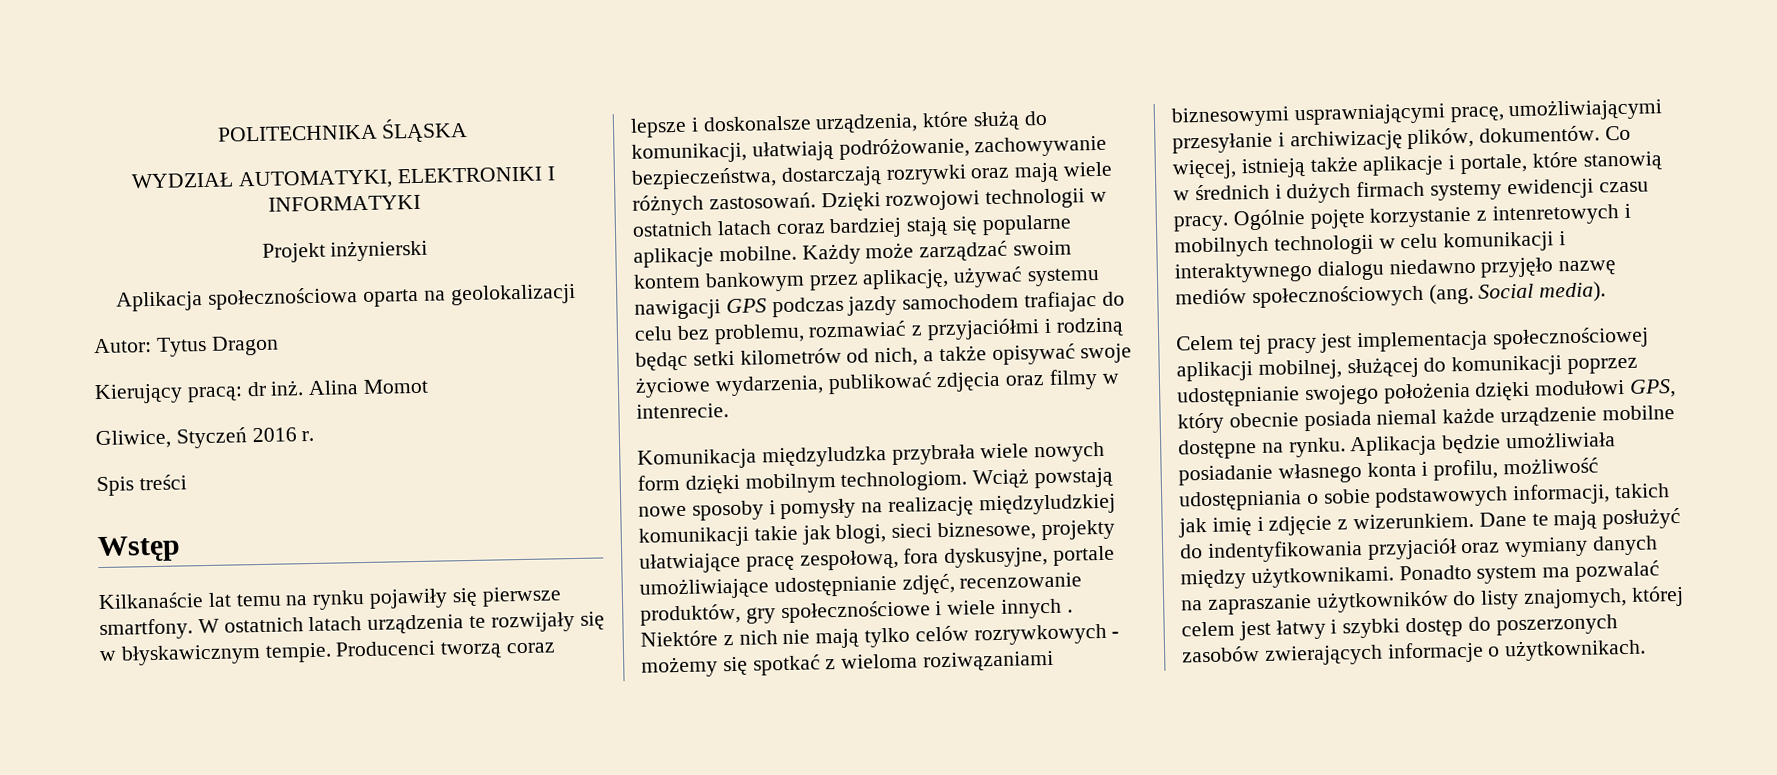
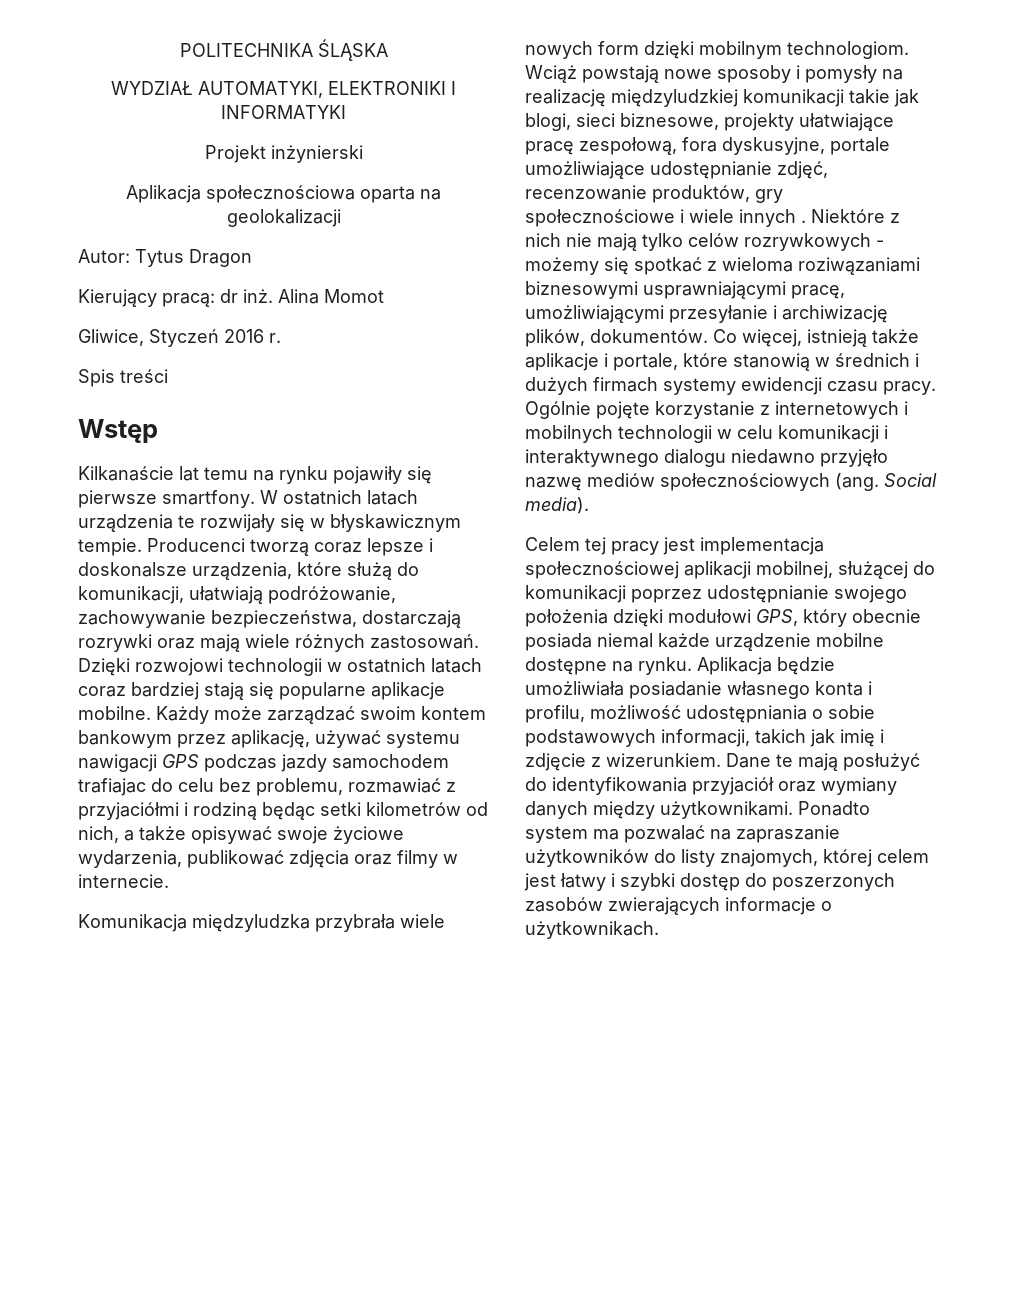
- Każdy może zarządzać swoim kontem bankowym przez aplikację, używać systemu nawigacji GPS podczas jazdy samochodem trafiajac do celu bez problemu, rozmawiać z przyjaciółmi i rodziną będąc setki kilometrów od nich, a także opisywać swoje życiowe wydarzenia, publikować zdjęcia oraz filmy w intenrecie.
+ Każdy może zarządzać swoim kontem bankowym przez aplikację, używać systemu nawigacji GPS podczas jazdy samochodem trafiajac do celu bez problemu, rozmawiać z przyjaciółmi i rodziną będąc setki kilometrów od nich, a także opisywać swoje życiowe wydarzenia, publikować zdjęcia oraz filmy w internecie.
- Ogólnie pojęte korzystanie z intenretowych i mobilnych technologii w celu komunikacji i interaktywnego dialogu niedawno przyjęło nazwę mediów społecznościowych (ang.
+ Ogólnie pojęte korzystanie z internetowych i mobilnych technologii w celu komunikacji i interaktywnego dialogu niedawno przyjęło nazwę mediów społecznościowych (ang.
- Dane te mają posłużyć do indentyfikowania przyjaciół oraz wymiany danych między użytkownikami.
+ Dane te mają posłużyć do identyfikowania przyjaciół oraz wymiany danych między użytkownikami.

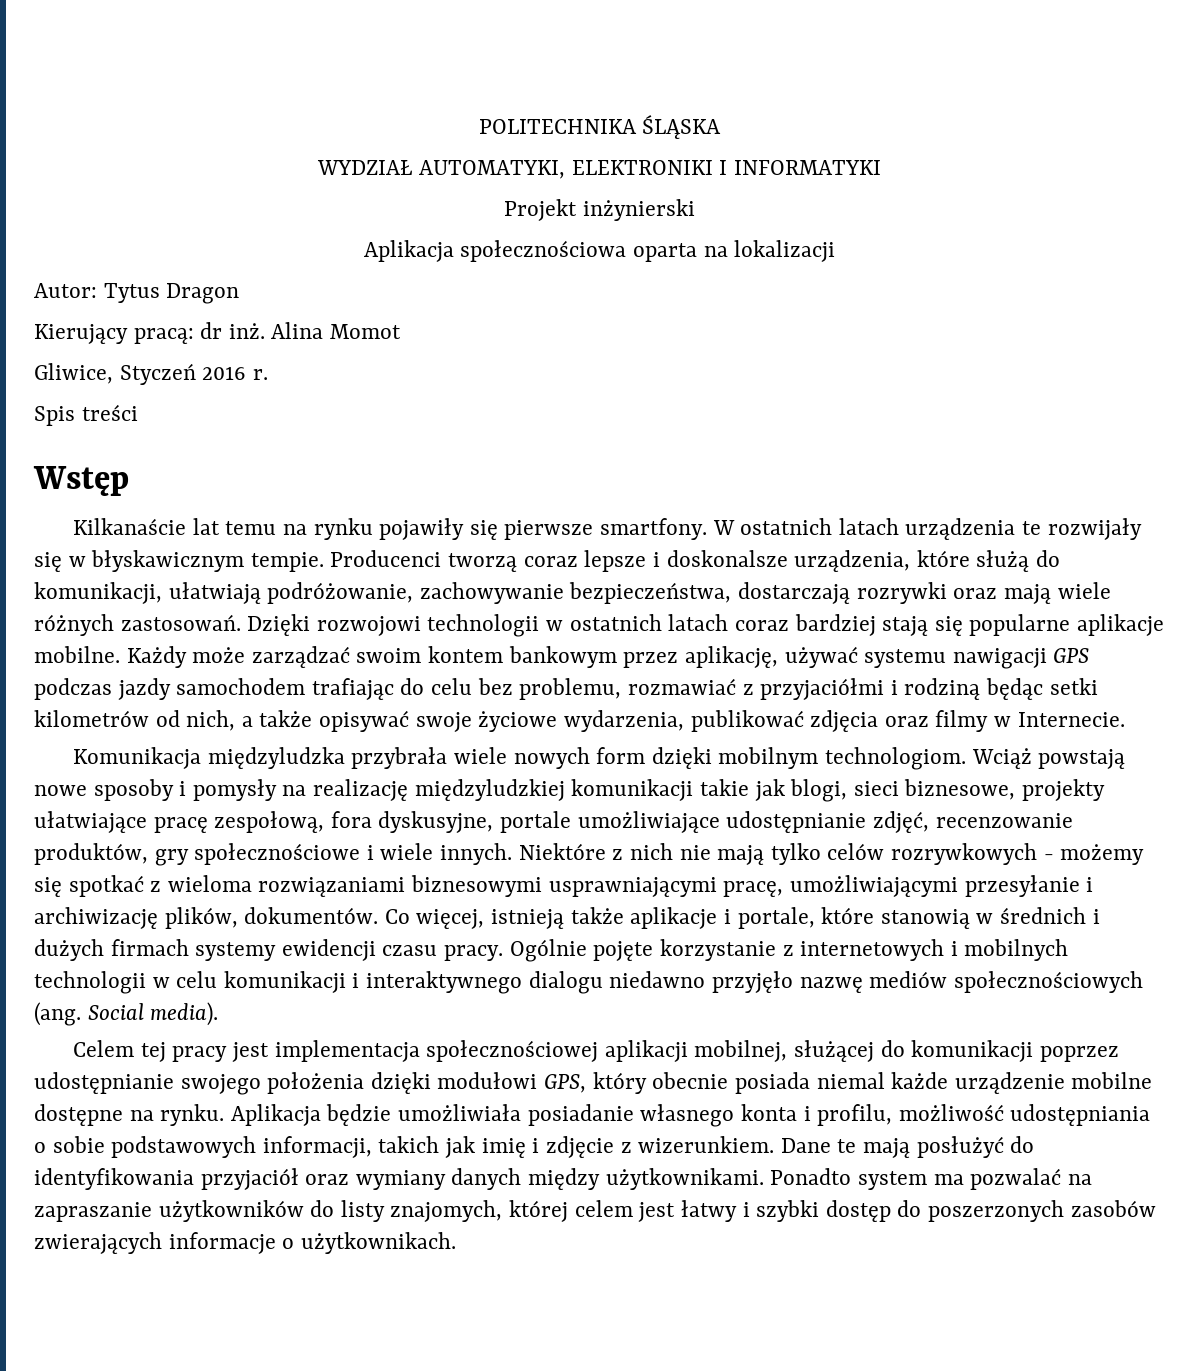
- Aplikacja społecznościowa oparta na geolokalizacji
+ Aplikacja społecznościowa oparta na lokalizacji
- Każdy może zarządzać swoim kontem bankowym przez aplikację, używać systemu nawigacji GPS podczas jazdy samochodem trafiajac do celu bez problemu, rozmawiać z przyjaciółmi i rodziną będąc setki kilometrów od nich, a także opisywać swoje życiowe wydarzenia, publikować zdjęcia oraz filmy w internecie.
+ Każdy może zarządzać swoim kontem bankowym przez aplikację, używać systemu nawigacji GPS podczas jazdy samochodem trafiając do celu bez problemu, rozmawiać z przyjaciółmi i rodziną będąc setki kilometrów od nich, a także opisywać swoje życiowe wydarzenia, publikować zdjęcia oraz filmy w Internecie.
- Wciąż powstają nowe sposoby i pomysły na realizację międzyludzkiej komunikacji takie jak blogi, sieci biznesowe, projekty ułatwiające pracę zespołową, fora dyskusyjne, portale umożliwiające udostępnianie zdjęć, recenzowanie produktów, gry społecznościowe i wiele innych .
+ Wciąż powstają nowe sposoby i pomysły na realizację międzyludzkiej komunikacji takie jak blogi, sieci biznesowe, projekty ułatwiające pracę zespołową, fora dyskusyjne, portale umożliwiające udostępnianie zdjęć, recenzowanie produktów, gry społecznościowe i wiele innych.
- Niektóre z nich nie mają tylko celów rozrywkowych - możemy się spotkać z wieloma roziwązaniami biznesowymi usprawniającymi pracę, umożliwiającymi przesyłanie i archiwizację plików, dokumentów.
+ Niektóre z nich nie mają tylko celów rozrywkowych - możemy się spotkać z wieloma rozwiązaniami biznesowymi usprawniającymi pracę, umożliwiającymi przesyłanie i archiwizację plików, dokumentów.

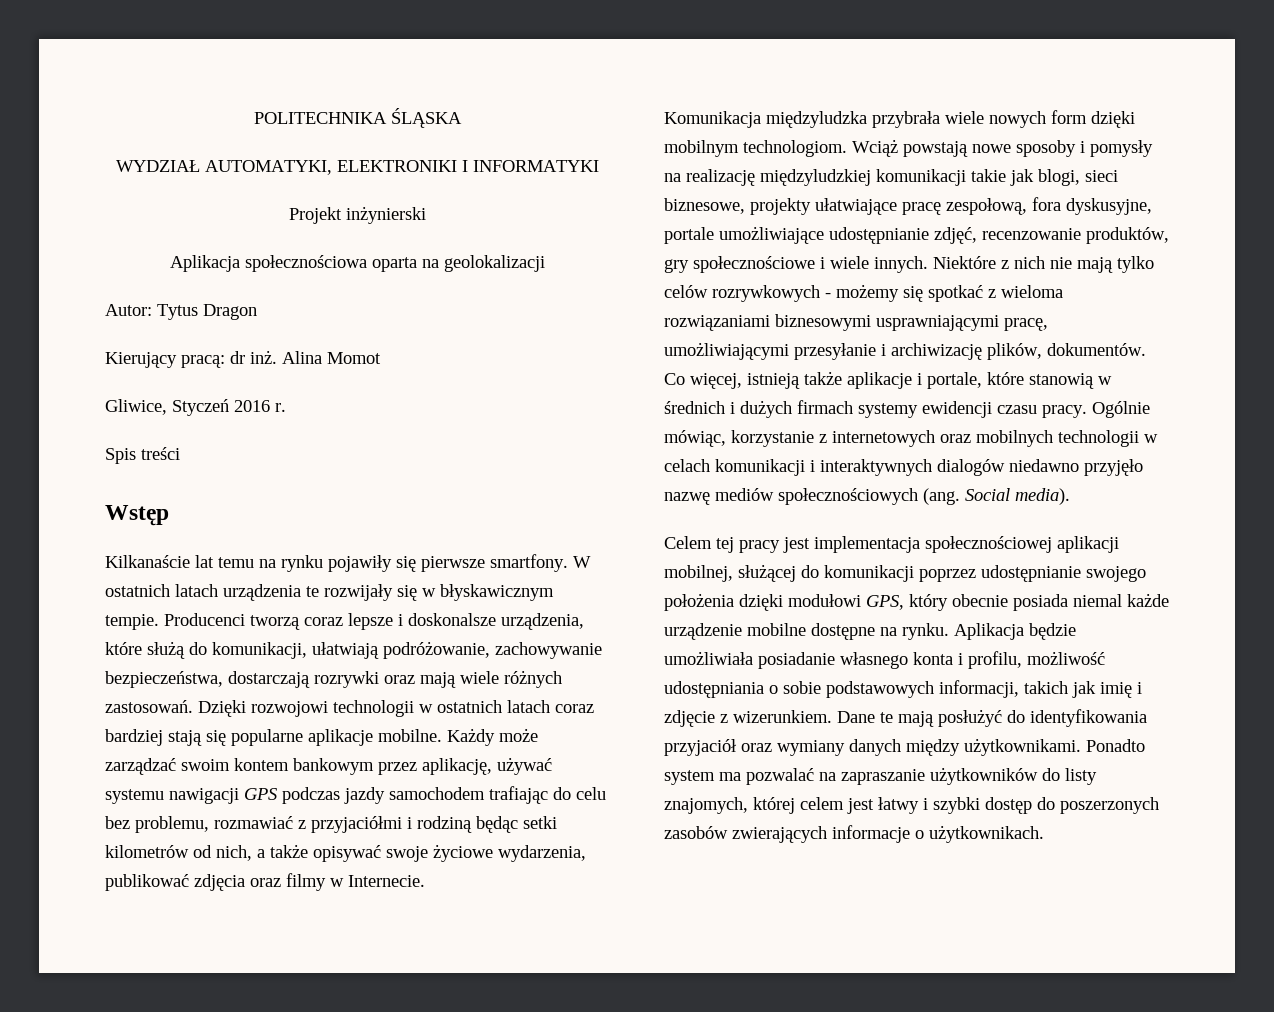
- Aplikacja społecznościowa oparta na lokalizacji
+ Aplikacja społecznościowa oparta na geolokalizacji
- Ogólnie pojęte korzystanie z internetowych i mobilnych technologii w celu komunikacji i interaktywnego dialogu niedawno przyjęło nazwę mediów społecznościowych (ang.
+ Ogólnie mówiąc, korzystanie z internetowych oraz mobilnych technologii w celach komunikacji i interaktywnych dialogów niedawno przyjęło nazwę mediów społecznościowych (ang.

